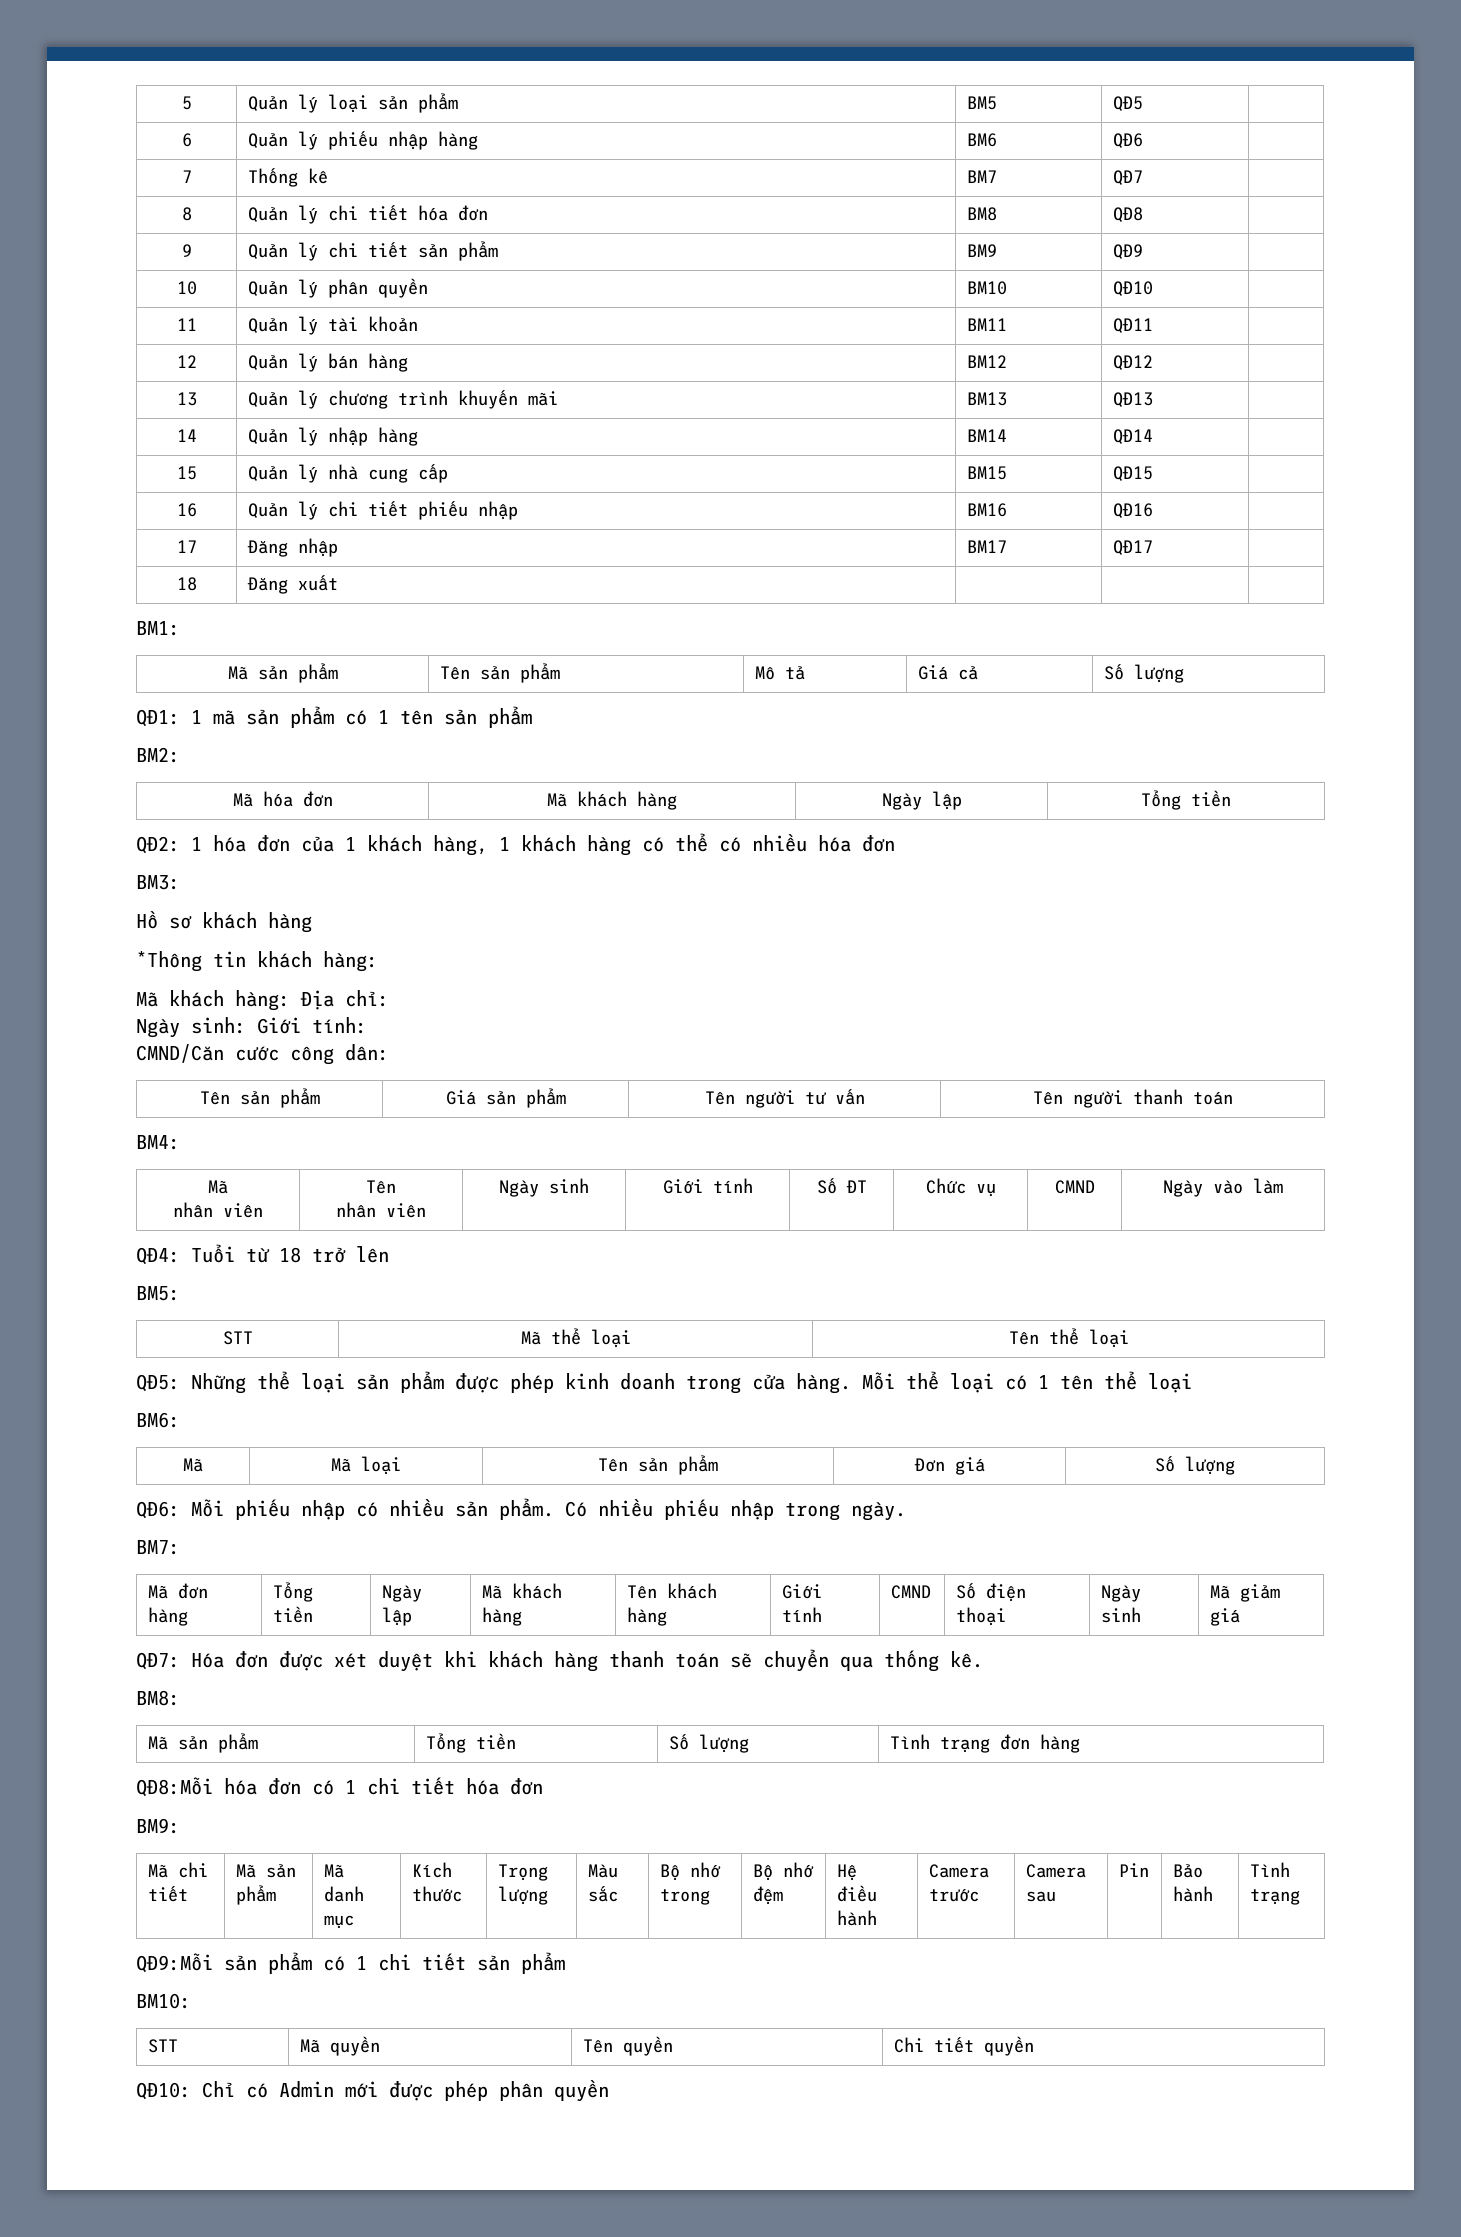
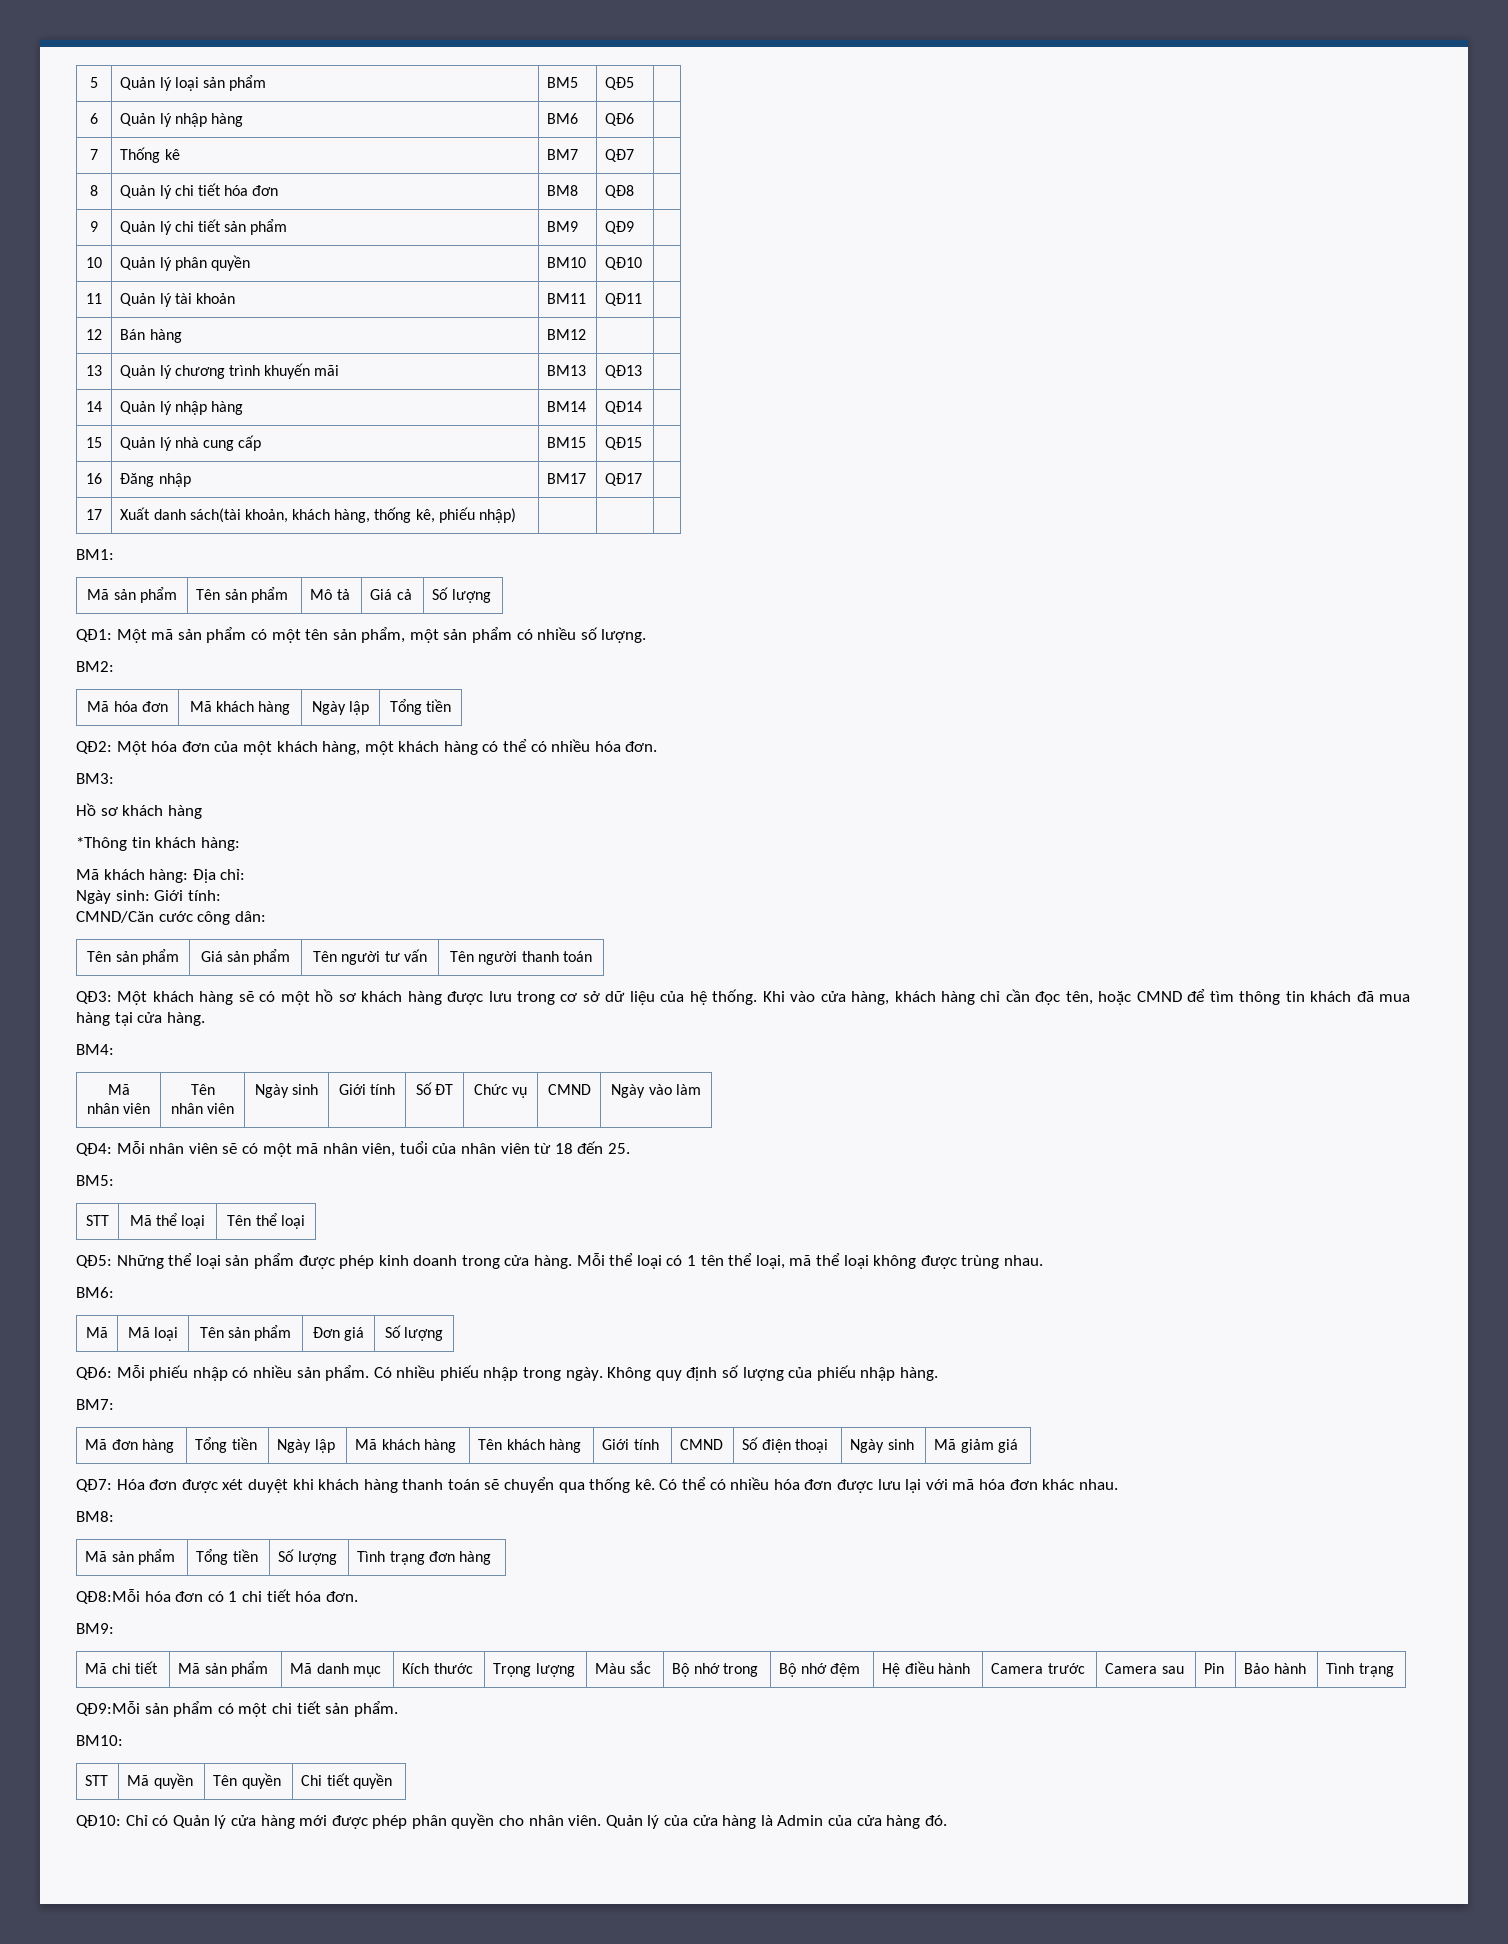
- 6 | Quản lý phiếu nhập hàng | BM6 | QĐ6 |
+ 6 | Quản lý nhập hàng | BM6 | QĐ6 |
- 12 | Quản lý bán hàng | BM12 | QĐ12 |
+ 12 | Bán hàng | BM12 | |
- 16 | Quản lý chi tiết phiếu nhập | BM16 | QĐ16 |
- 17 | Đăng nhập | BM17 | QĐ17 |
- 18 | Đăng xuất | | |
+ 16 | Đăng nhập | BM17 | QĐ17 |
+ 17 | Xuất danh sách(tài khoản, khách hàng, thống kê, phiếu nhập) | | |
- QĐ1: 1 mã sản phẩm có 1 tên sản phẩm
+ QĐ1: Một mã sản phẩm có một tên sản phẩm, một sản phẩm có nhiều số lượng.
- QĐ2: 1 hóa đơn của 1 khách hàng, 1 khách hàng có thể có nhiều hóa đơn
+ QĐ2: Một hóa đơn của một khách hàng, một khách hàng có thể có nhiều hóa đơn.
+ QĐ3: Một khách hàng sẽ có một hồ sơ khách hàng được lưu trong cơ sở dữ liệu của hệ thống. Khi vào cửa hàng, khách hàng chỉ cần đọc tên, hoặc CMND để tìm thông tin khách đã mua hàng tại cửa hàng.
- QĐ4: Tuổi từ 18 trở lên
+ QĐ4: Mỗi nhân viên sẽ có một mã nhân viên, tuổi của nhân viên từ 18 đến 25.
- Mỗi thể loại có 1 tên thể loại
+ Mỗi thể loại có 1 tên thể loại, mã thể loại không được trùng nhau.
+ Không quy định số lượng của phiếu nhập hàng.
+ Có thể có nhiều hóa đơn được lưu lại với mã hóa đơn khác nhau.
- QĐ8:Mỗi hóa đơn có 1 chi tiết hóa đơn
+ QĐ8:Mỗi hóa đơn có 1 chi tiết hóa đơn.
- QĐ9:Mỗi sản phẩm có 1 chi tiết sản phẩm
+ QĐ9:Mỗi sản phẩm có một chi tiết sản phẩm.
- QĐ10: Chỉ có Admin mới được phép phân quyền
+ QĐ10: Chỉ có Quản lý cửa hàng mới được phép phân quyền cho nhân viên. Quản lý của cửa hàng là Admin của cửa hàng đó.

